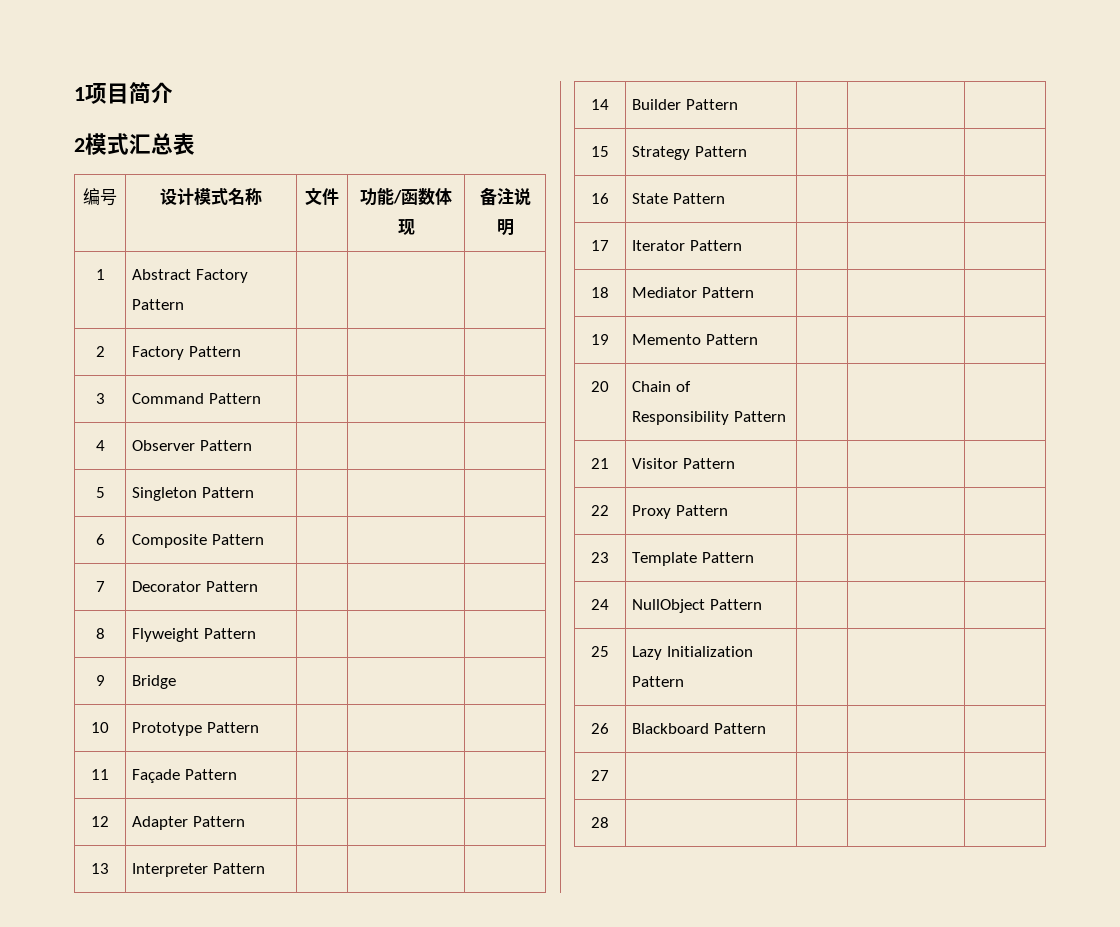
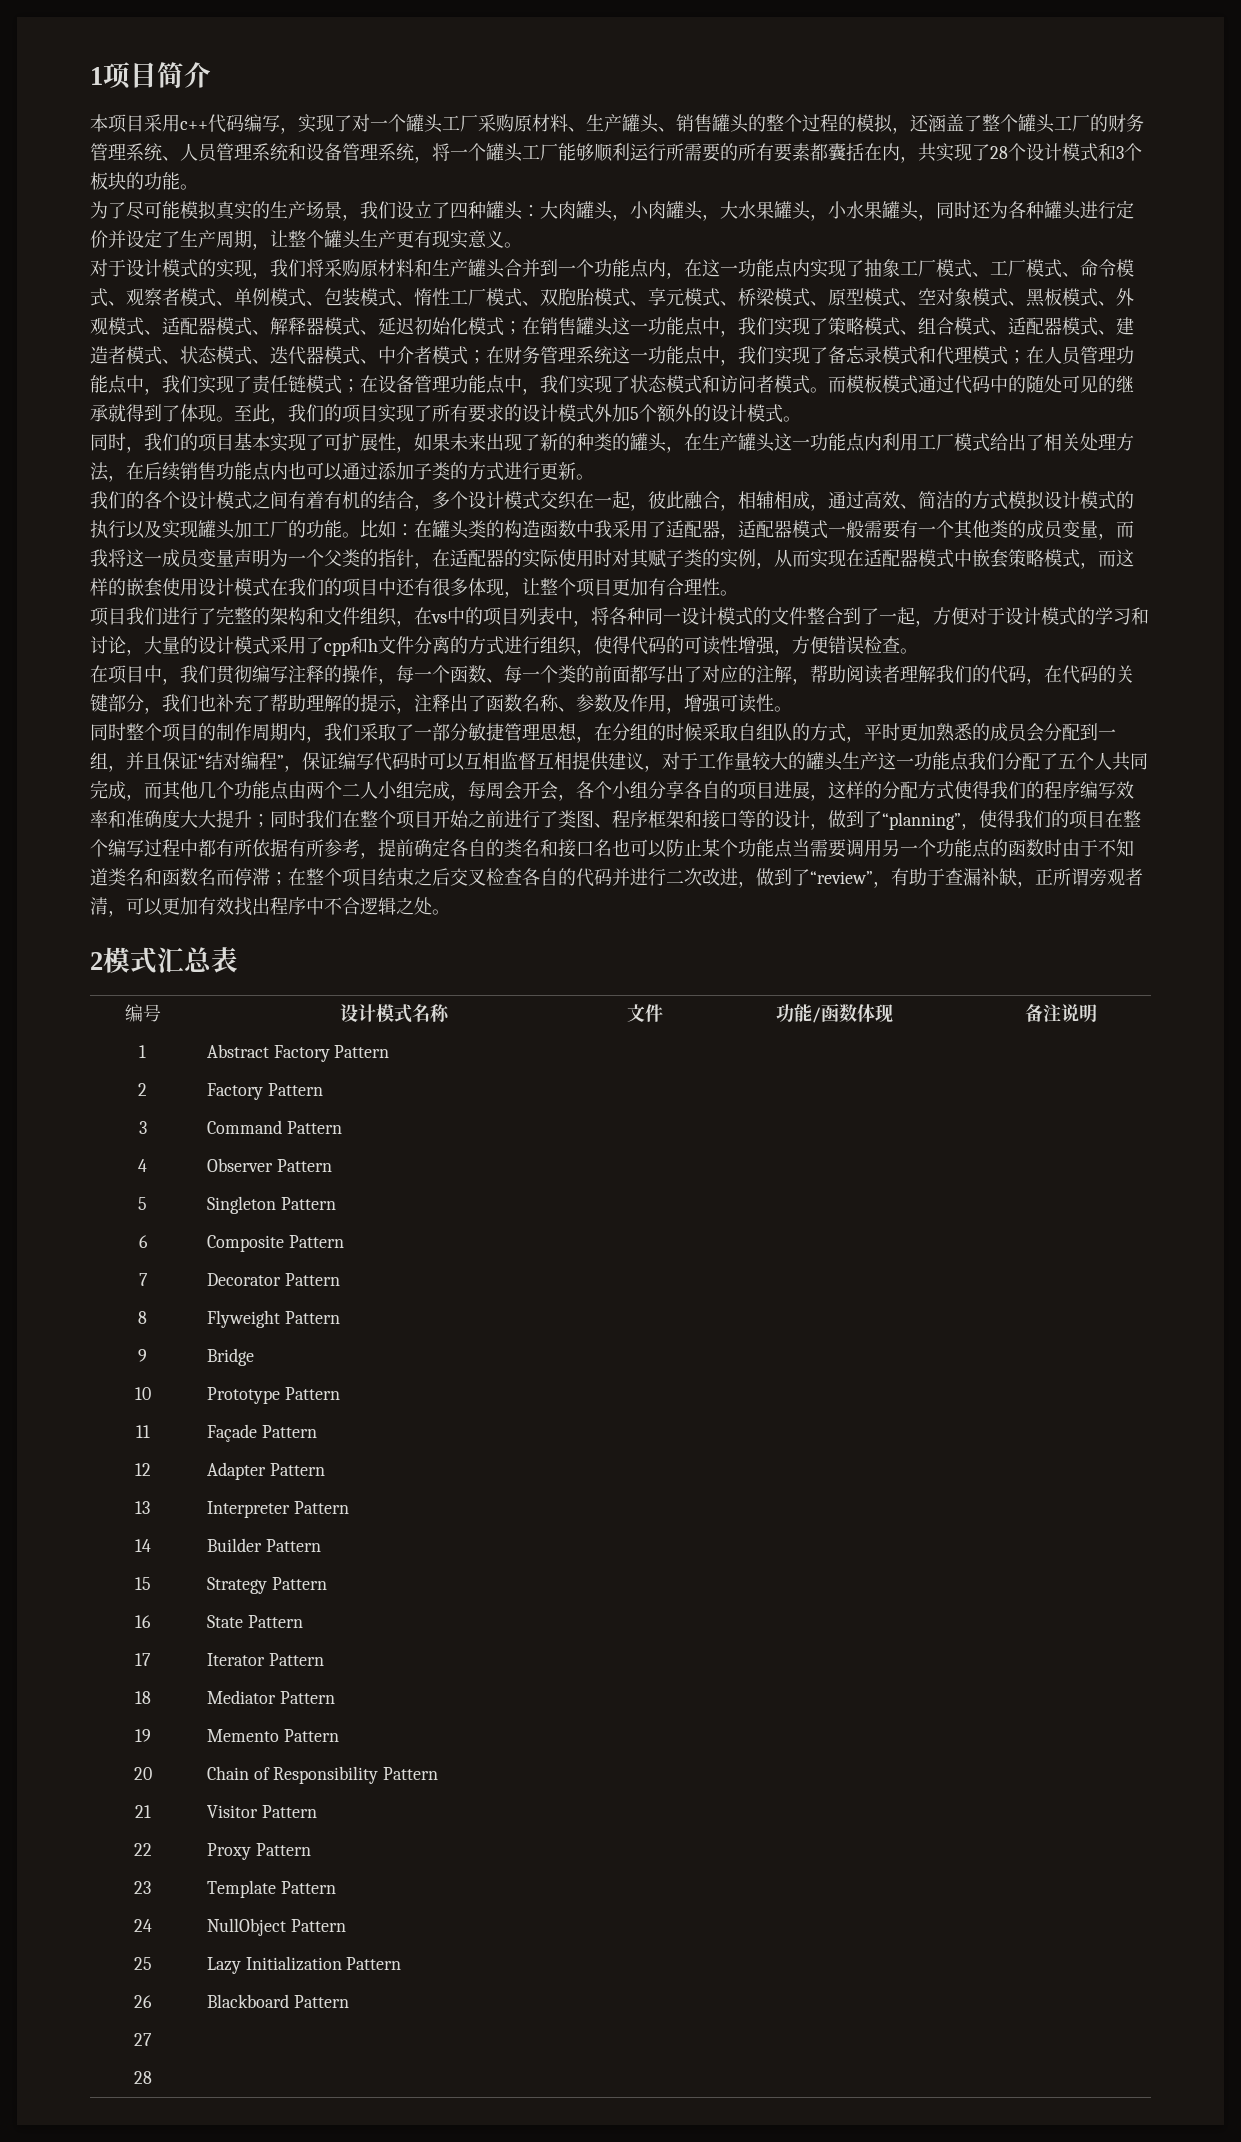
+ 本项目采用c++代码编写，实现了对一个罐头工厂采购原材料、生产罐头、销售罐头的整个过程的模拟，还涵盖了整个罐头工厂的财务管理系统、人员管理系统和设备管理系统，将一个罐头工厂能够顺利运行所需要的所有要素都囊括在内，共实现了28个设计模式和3个板块的功能。
+ 为了尽可能模拟真实的生产场景，我们设立了四种罐头：大肉罐头，小肉罐头，大水果罐头，小水果罐头，同时还为各种罐头进行定价并设定了生产周期，让整个罐头生产更有现实意义。
+ 对于设计模式的实现，我们将采购原材料和生产罐头合并到一个功能点内，在这一功能点内实现了抽象工厂模式、工厂模式、命令模式、观察者模式、单例模式、包装模式、惰性工厂模式、双胞胎模式、享元模式、桥梁模式、原型模式、空对象模式、黑板模式、外观模式、适配器模式、解释器模式、延迟初始化模式；在销售罐头这一功能点中，我们实现了策略模式、组合模式、适配器模式、建造者模式、状态模式、迭代器模式、中介者模式；在财务管理系统这一功能点中，我们实现了备忘录模式和代理模式；在人员管理功能点中，我们实现了责任链模式；在设备管理功能点中，我们实现了状态模式和访问者模式。而模板模式通过代码中的随处可见的继承就得到了体现。至此，我们的项目实现了所有要求的设计模式外加5个额外的设计模式。
+ 同时，我们的项目基本实现了可扩展性，如果未来出现了新的种类的罐头，在生产罐头这一功能点内利用工厂模式给出了相关处理方法，在后续销售功能点内也可以通过添加子类的方式进行更新。
+ 我们的各个设计模式之间有着有机的结合，多个设计模式交织在一起，彼此融合，相辅相成，通过高效、简洁的方式模拟设计模式的执行以及实现罐头加工厂的功能。比如：在罐头类的构造函数中我采用了适配器，适配器模式一般需要有一个其他类的成员变量，而我将这一成员变量声明为一个父类的指针，在适配器的实际使用时对其赋子类的实例，从而实现在适配器模式中嵌套策略模式，而这样的嵌套使用设计模式在我们的项目中还有很多体现，让整个项目更加有合理性。
+ 项目我们进行了完整的架构和文件组织，在vs中的项目列表中，将各种同一设计模式的文件整合到了一起，方便对于设计模式的学习和讨论，大量的设计模式采用了cpp和h文件分离的方式进行组织，使得代码的可读性增强，方便错误检查。
+ 在项目中，我们贯彻编写注释的操作，每一个函数、每一个类的前面都写出了对应的注解，帮助阅读者理解我们的代码，在代码的关键部分，我们也补充了帮助理解的提示，注释出了函数名称、参数及作用，增强可读性。
+ 同时整个项目的制作周期内，我们采取了一部分敏捷管理思想，在分组的时候采取自组队的方式，平时更加熟悉的成员会分配到一组，并且保证“结对编程”，保证编写代码时可以互相监督互相提供建议，对于工作量较大的罐头生产这一功能点我们分配了五个人共同完成，而其他几个功能点由两个二人小组完成，每周会开会，各个小组分享各自的项目进展，这样的分配方式使得我们的程序编写效率和准确度大大提升；同时我们在整个项目开始之前进行了类图、程序框架和接口等的设计，做到了“planning”，使得我们的项目在整个编写过程中都有所依据有所参考，提前确定各自的类名和接口名也可以防止某个功能点当需要调用另一个功能点的函数时由于不知道类名和函数名而停滞；在整个项目结束之后交叉检查各自的代码并进行二次改进，做到了“review”，有助于查漏补缺，正所谓旁观者清，可以更加有效找出程序中不合逻辑之处。

